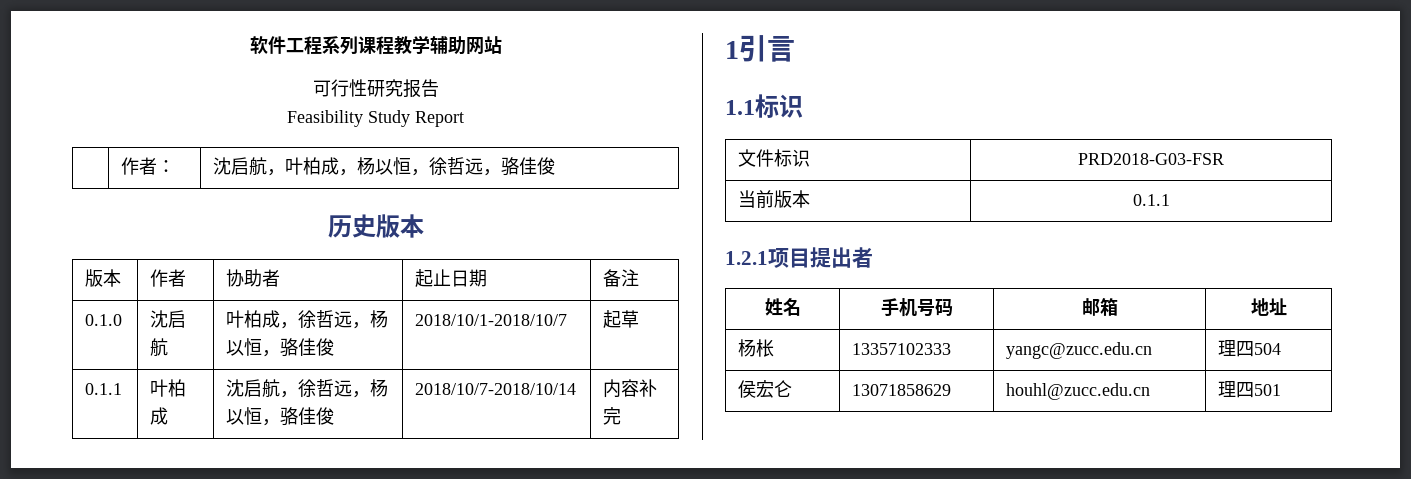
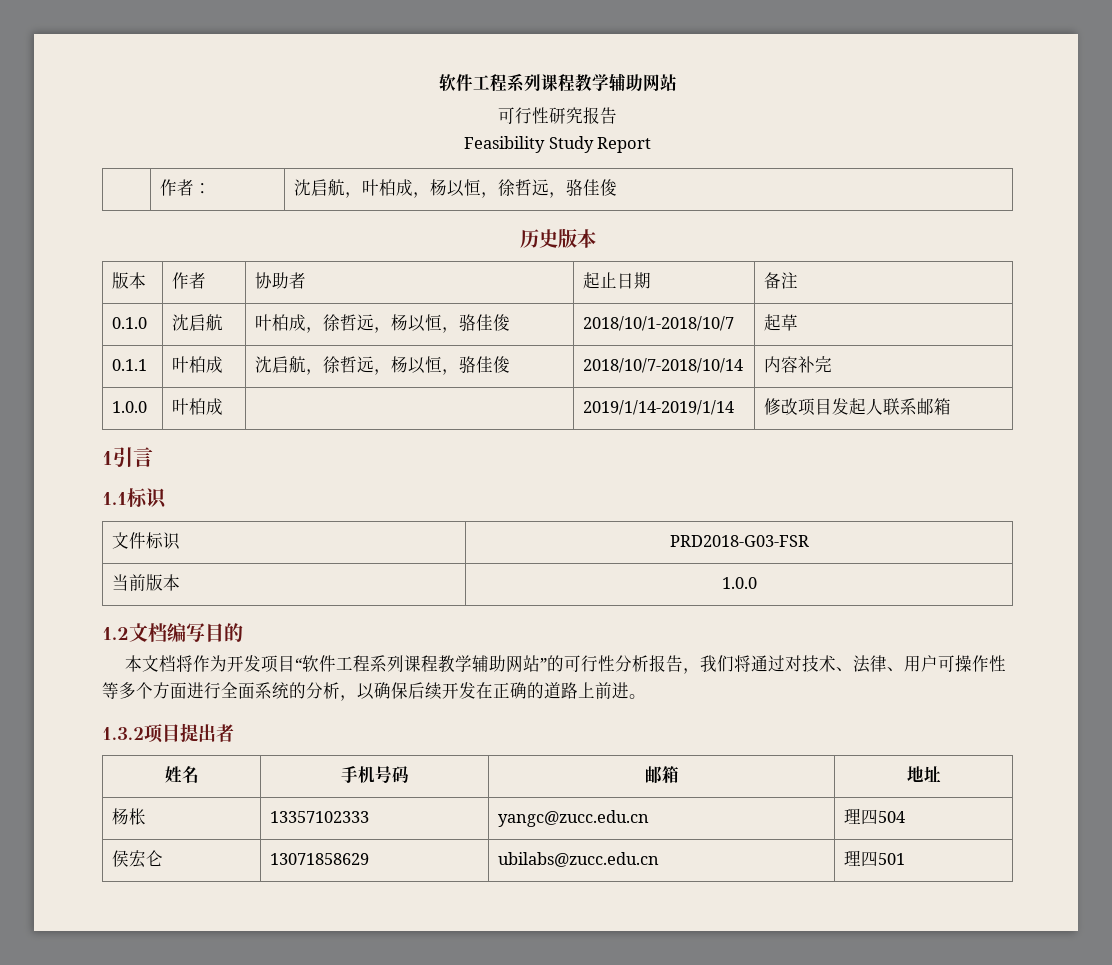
+ 1.0.0 | 叶柏成 | | 2019/1/14-2019/1/14 | 修改项目发起人联系邮箱
- 当前版本 | 0.1.1
- 1.2.1项目提出者
+ 当前版本 | 1.0.0
+ 1.2文档编写目的
+ 本文档将作为开发项目“软件工程系列课程教学辅助网站”的可行性分析报告，我们将通过对技术、法律、用户可操作性等多个方面进行全面系统的分析，以确保后续开发在正确的道路上前进。
+ 1.3.2项目提出者
- 侯宏仑 | 13071858629 | houhl@zucc.edu.cn | 理四501
+ 侯宏仑 | 13071858629 | ubilabs@zucc.edu.cn | 理四501

